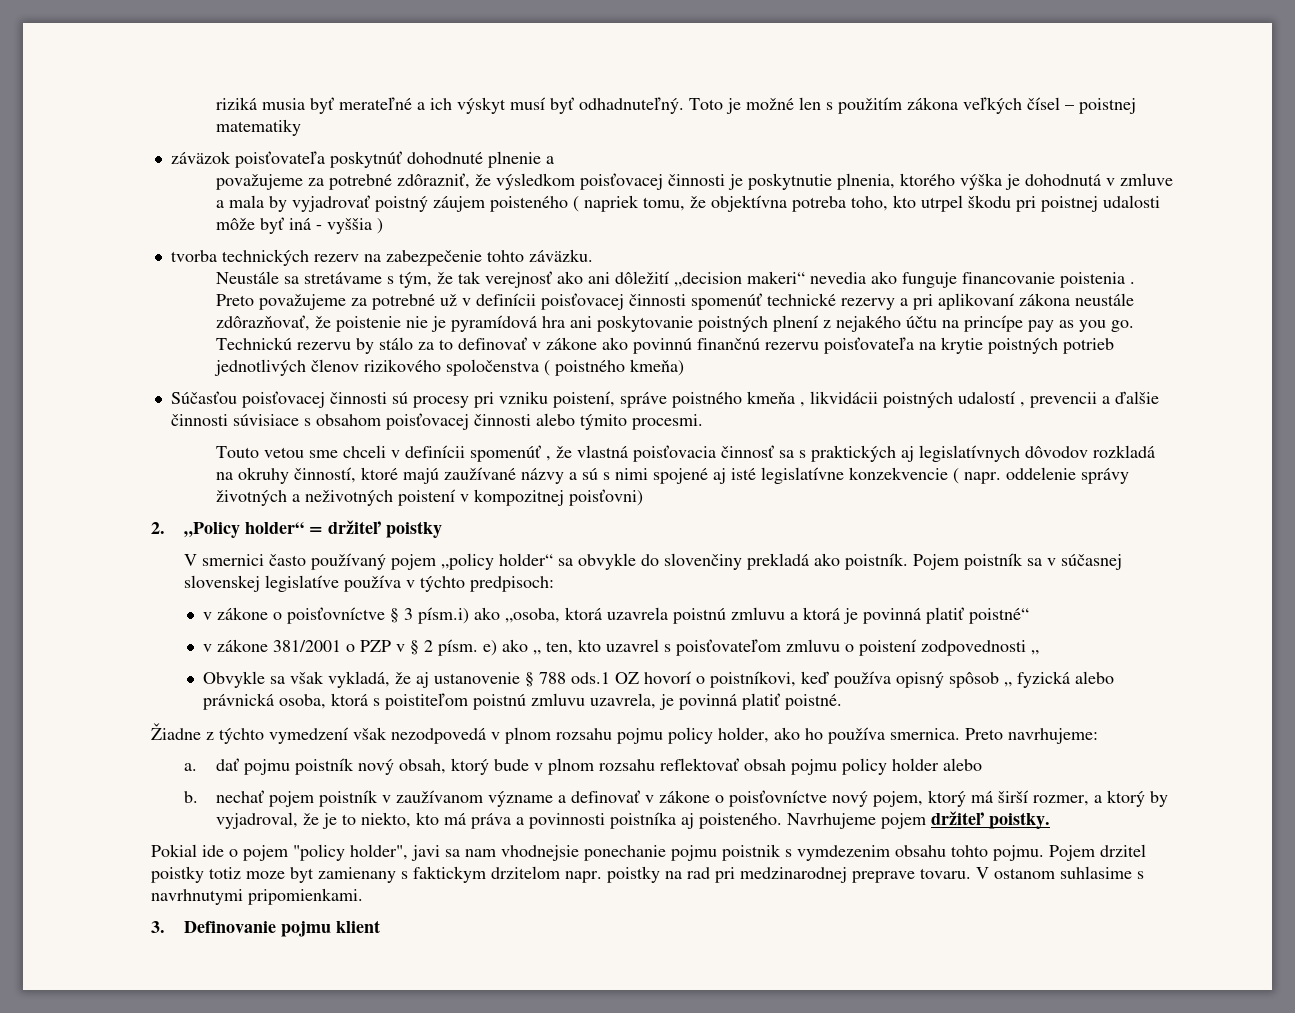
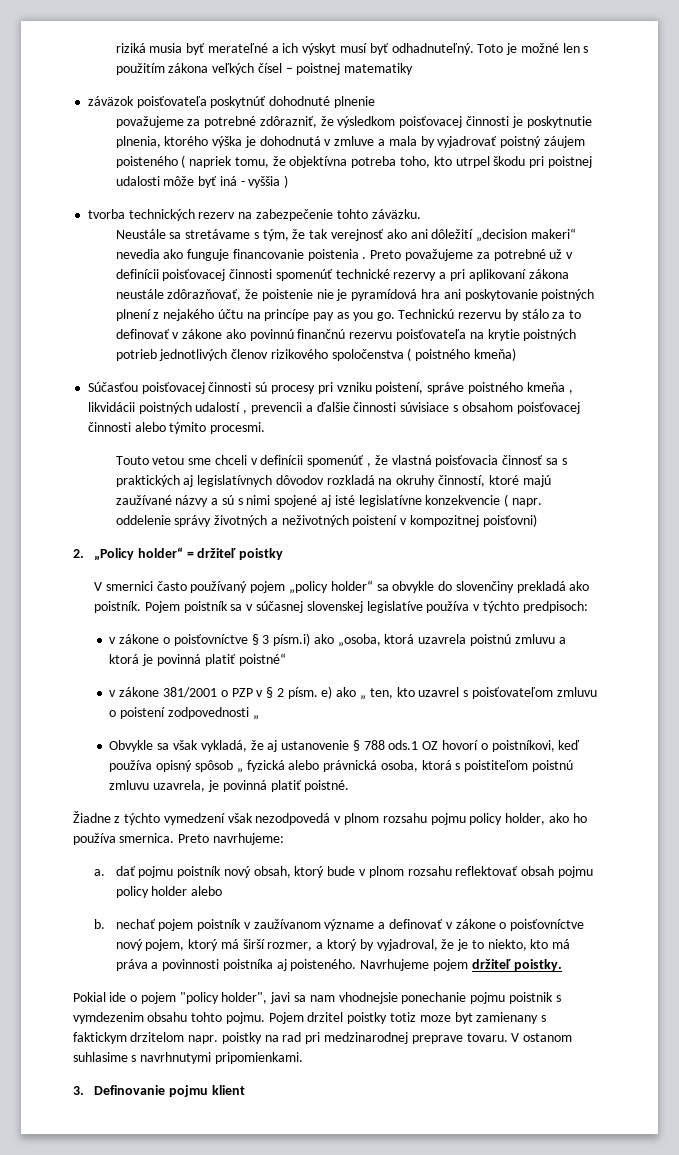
- záväzok poisťovateľa poskytnúť dohodnuté plnenie a
+ záväzok poisťovateľa poskytnúť dohodnuté plnenie

